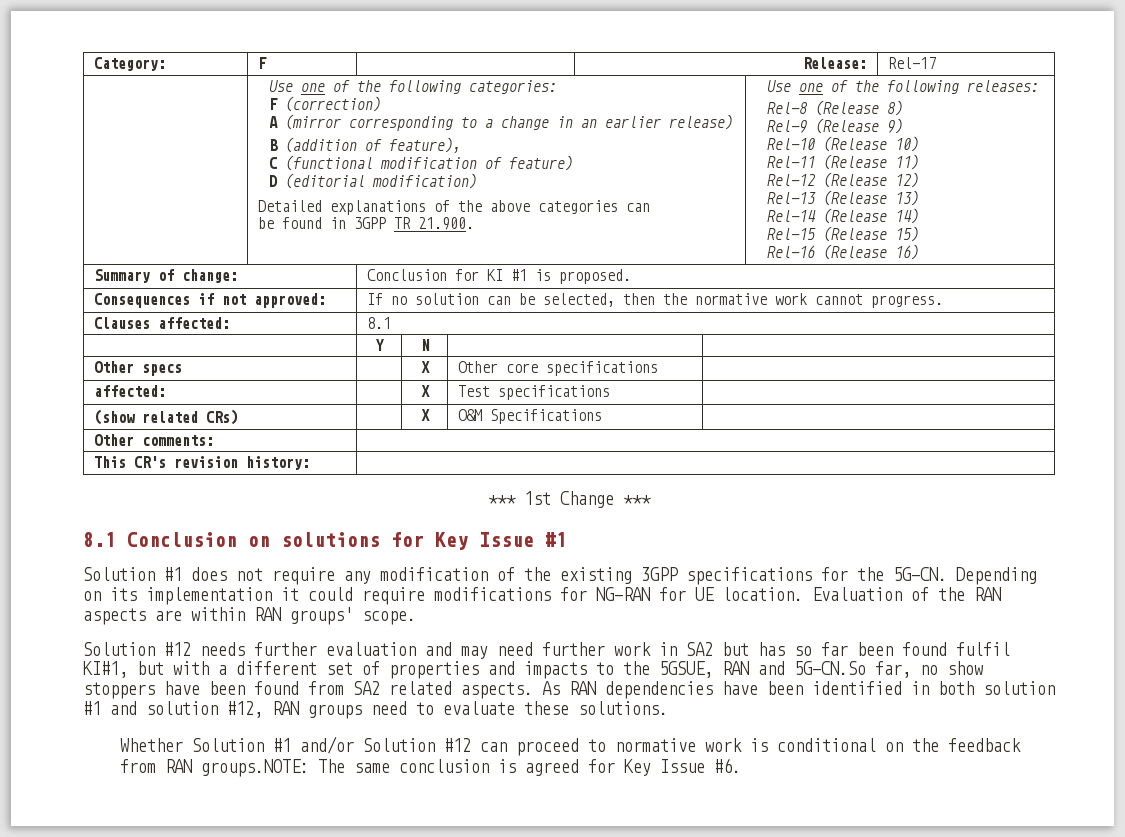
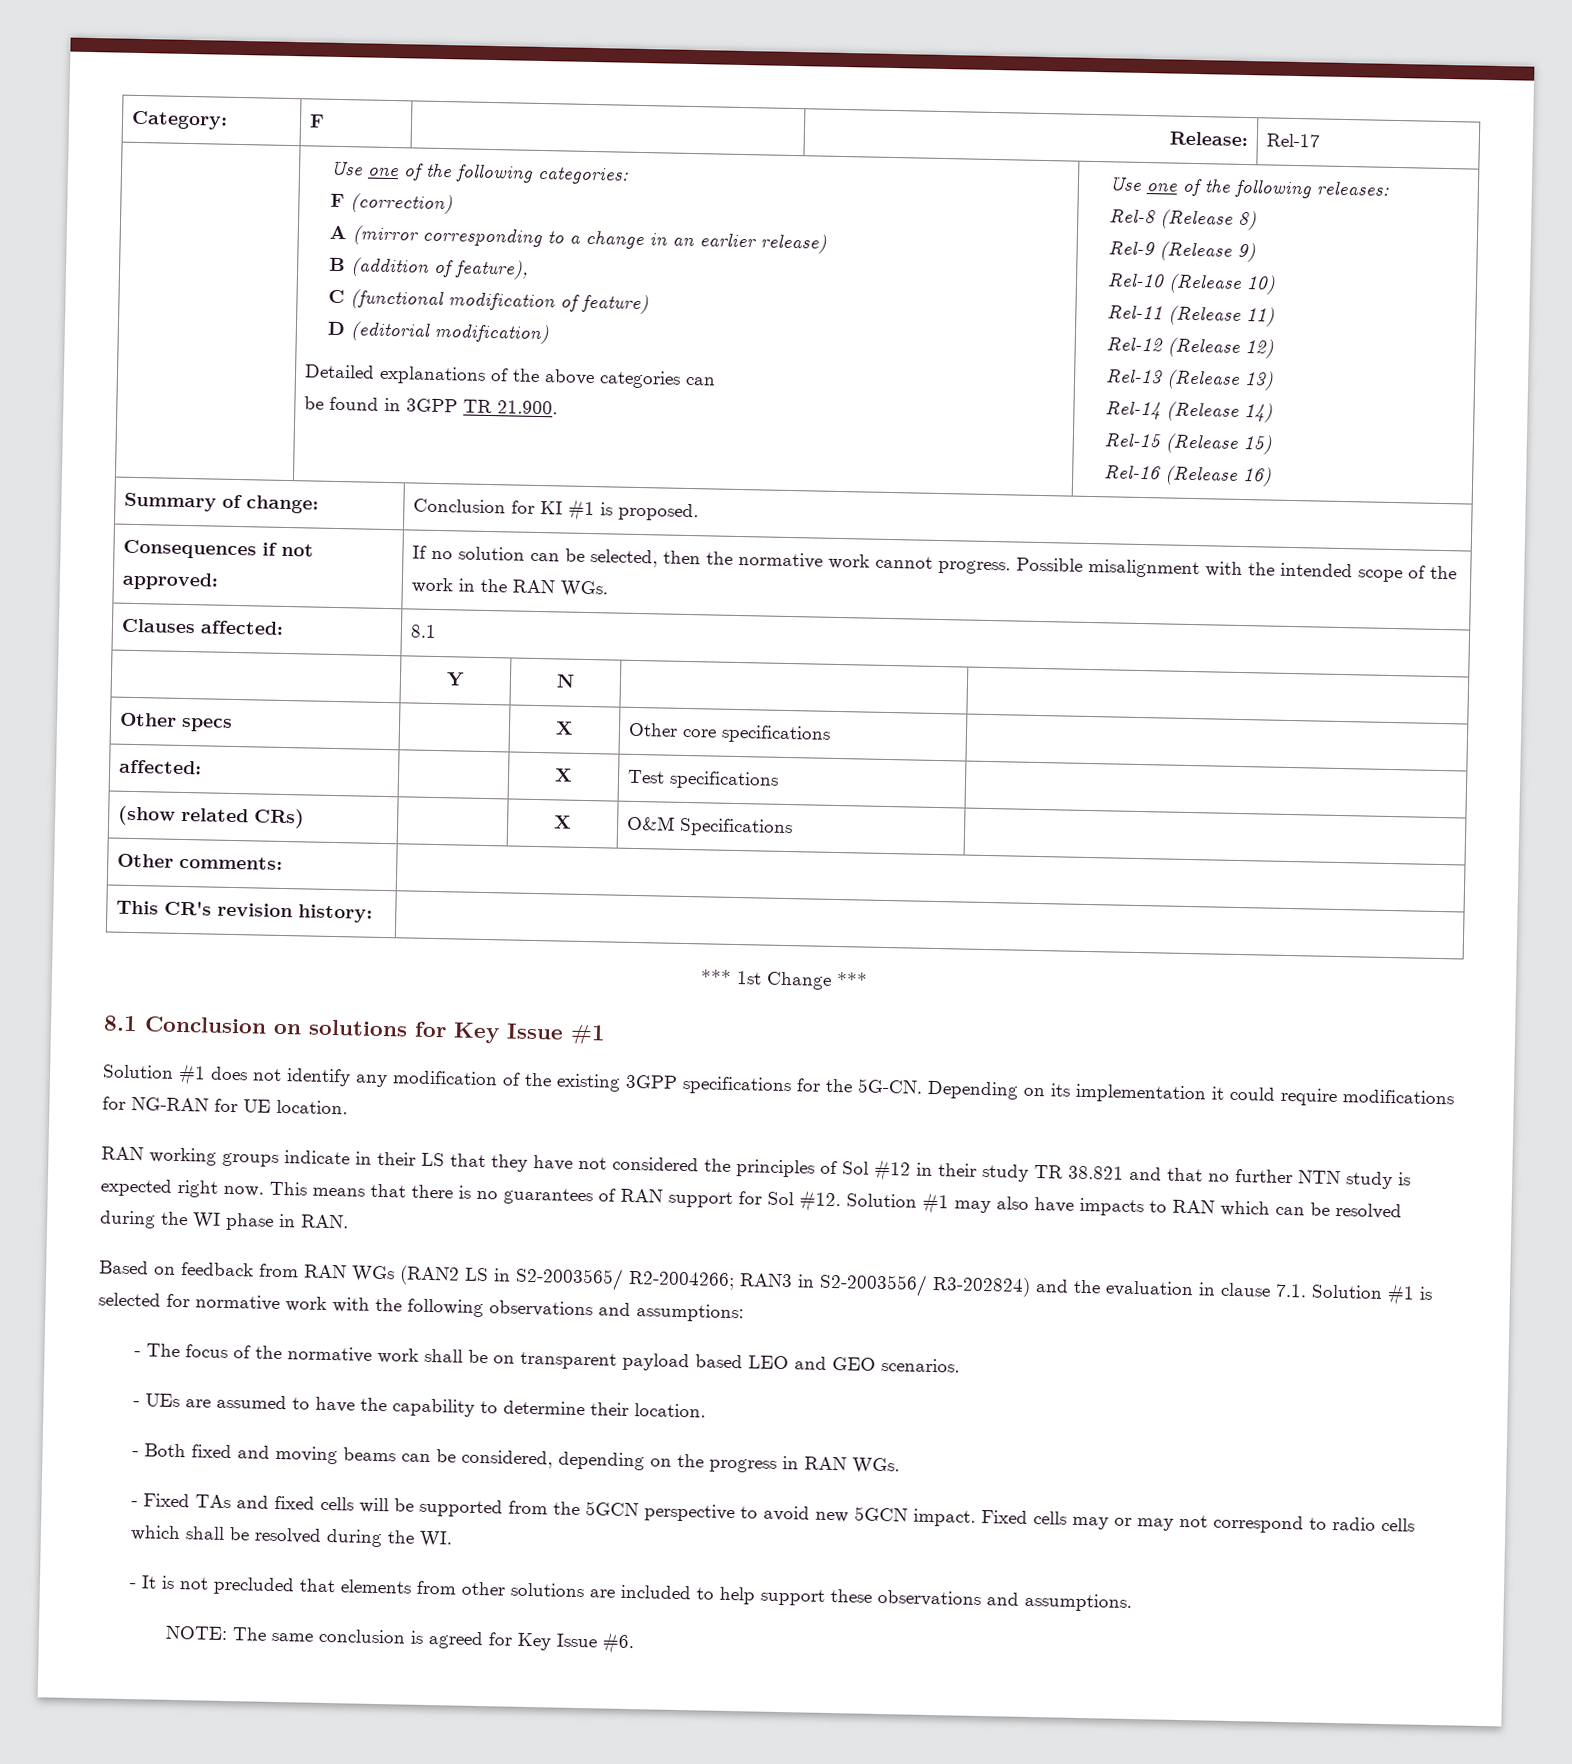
- Consequences if not approved: | If no solution can be selected, then the normative work cannot progress.
+ Consequences if not approved: | If no solution can be selected, then the normative work cannot progress. Possible misalignment with the intended scope of the work in the RAN WGs.
- Solution #1 does not require any modification of the existing 3GPP specifications for the 5G-CN.
+ Solution #1 does not identify any modification of the existing 3GPP specifications for the 5G-CN.
- Depending on its implementation it could require modifications for NG-RAN for UE location. Evaluation of the RAN aspects are within RAN groups' scope.
- Solution #12 needs further evaluation and may need further work in SA2 but has so far been found fulfil KI#1, but with a different set of properties and impacts to the 5GSUE, RAN and 5G-CN.So far, no show stoppers have been found from SA2 related aspects. As RAN dependencies have been identified in both solution #1 and solution #12, RAN groups need to evaluate these solutions.
- Whether Solution #1 and/or Solution #12 can proceed to normative work is conditional on the feedback from RAN groups.NOTE: The same conclusion is agreed for Key Issue #6.
+ Depending on its implementation it could require modifications for NG-RAN for UE location.
+ RAN working groups indicate in their LS that they have not considered the principles of Sol #12 in their study TR 38.821 and that no further NTN study is expected right now. This means that there is no guarantees of RAN support for Sol #12. Solution #1 may also have impacts to RAN which can be resolved during the WI phase in RAN.
+ Based on feedback from RAN WGs (RAN2 LS in S2-2003565/ R2-2004266; RAN3 in S2-2003556/ R3-202824) and the evaluation in clause 7.1. Solution #1 is selected for normative work with the following observations and assumptions:
+ - The focus of the normative work shall be on transparent payload based LEO and GEO scenarios.
+ - UEs are assumed to have the capability to determine their location.
+ - Both fixed and moving beams can be considered, depending on the progress in RAN WGs.
+ - Fixed TAs and fixed cells will be supported from the 5GCN perspective to avoid new 5GCN impact. Fixed cells may or may not correspond to radio cells which shall be resolved during the WI.
+ - It is not precluded that elements from other solutions are included to help support these observations and assumptions.
+ NOTE: The same conclusion is agreed for Key Issue #6.

